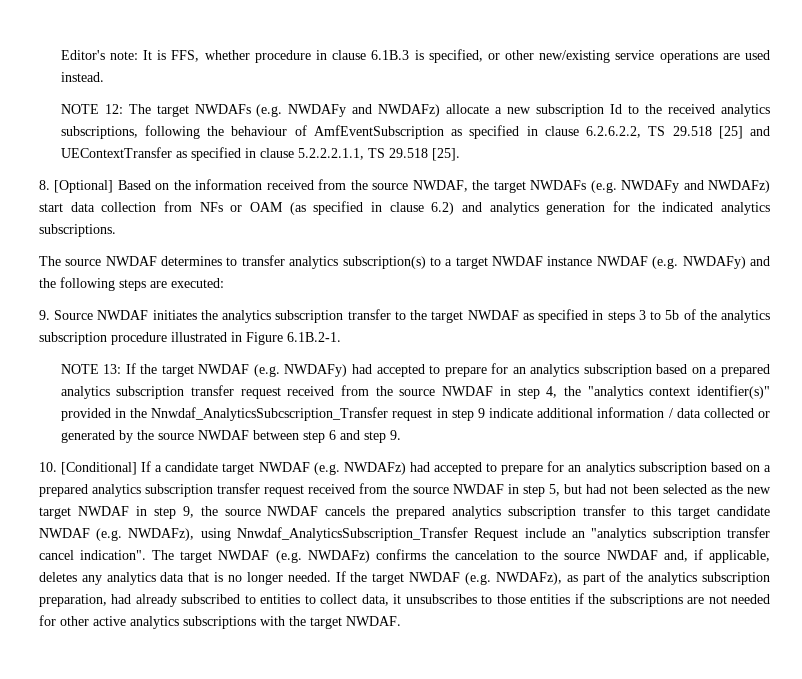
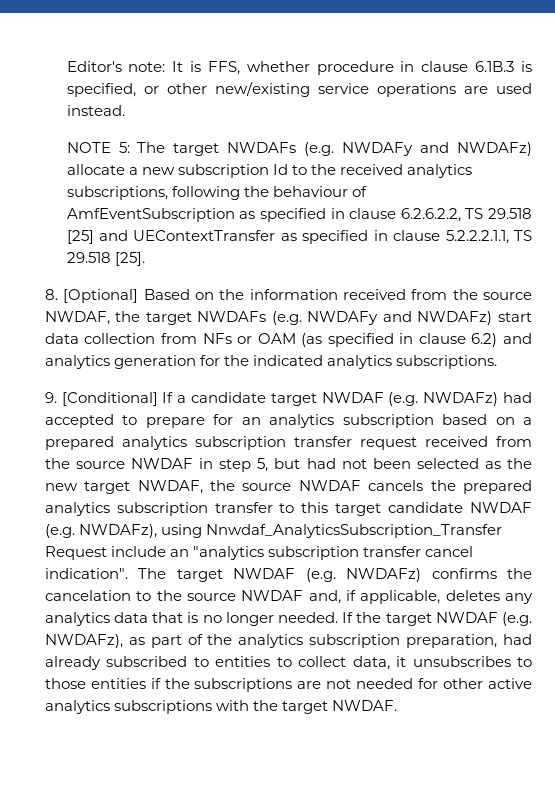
- NOTE 12: The target NWDAFs (e.g. NWDAFy and NWDAFz) allocate a new subscription Id to the received analytics subscriptions, following the behaviour of AmfEventSubscription as specified in clause 6.2.6.2.2, TS 29.518 [25] and UEContextTransfer as specified in clause 5.2.2.2.1.1, TS 29.518 [25].
+ NOTE 5: The target NWDAFs (e.g. NWDAFy and NWDAFz) allocate a new subscription Id to the received analytics subscriptions, following the behaviour of AmfEventSubscription as specified in clause 6.2.6.2.2, TS 29.518 [25] and UEContextTransfer as specified in clause 5.2.2.2.1.1, TS 29.518 [25].
- The source NWDAF determines to transfer analytics subscription(s) to a target NWDAF instance NWDAF (e.g. NWDAFy) and the following steps are executed:
- 9. Source NWDAF initiates the analytics subscription transfer to the target NWDAF as specified in steps 3 to 5b of the analytics subscription procedure illustrated in Figure 6.1B.2-1.
- NOTE 13: If the target NWDAF (e.g. NWDAFy) had accepted to prepare for an analytics subscription based on a prepared analytics subscription transfer request received from the source NWDAF in step 4, the "analytics context identifier(s)" provided in the Nnwdaf_AnalyticsSubcscription_Transfer request in step 9 indicate additional information / data collected or generated by the source NWDAF between step 6 and step 9.
- 10. [Conditional] If a candidate target NWDAF (e.g. NWDAFz) had accepted to prepare for an analytics subscription based on a prepared analytics subscription transfer request received from the source NWDAF in step 5, but had not been selected as the new target NWDAF in step 9, the source NWDAF cancels the prepared analytics subscription transfer to this target candidate NWDAF (e.g. NWDAFz), using Nnwdaf_AnalyticsSubscription_Transfer Request include an "analytics subscription transfer cancel indication".
+ 9. [Conditional] If a candidate target NWDAF (e.g. NWDAFz) had accepted to prepare for an analytics subscription based on a prepared analytics subscription transfer request received from the source NWDAF in step 5, but had not been selected as the new target NWDAF, the source NWDAF cancels the prepared analytics subscription transfer to this target candidate NWDAF (e.g. NWDAFz), using Nnwdaf_AnalyticsSubscription_Transfer Request include an "analytics subscription transfer cancel indication".

